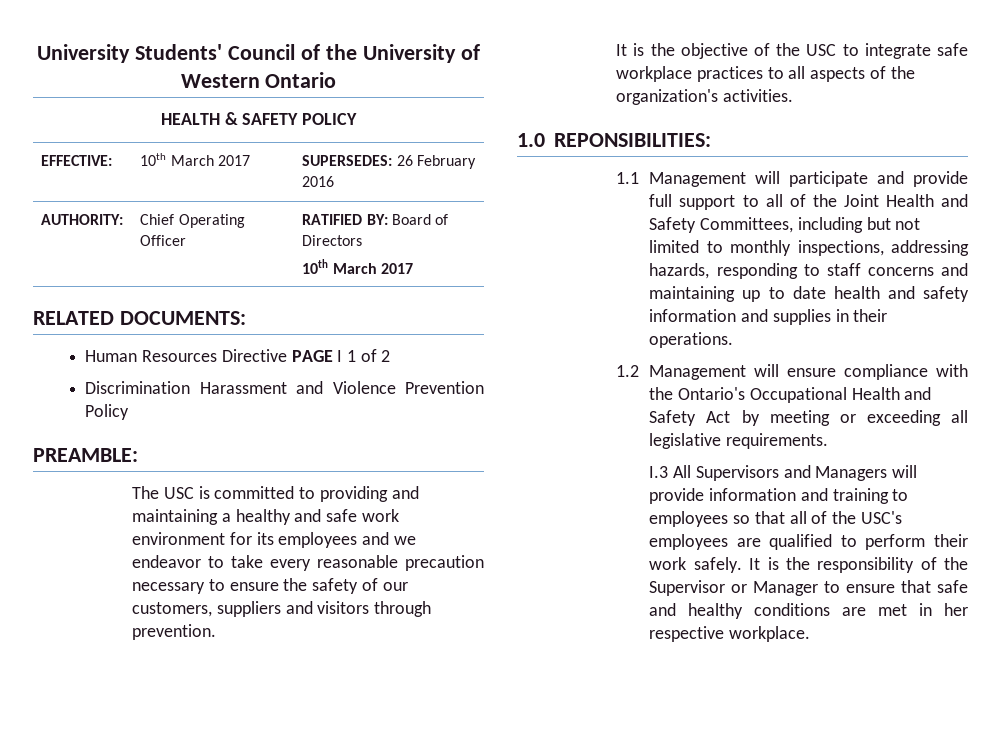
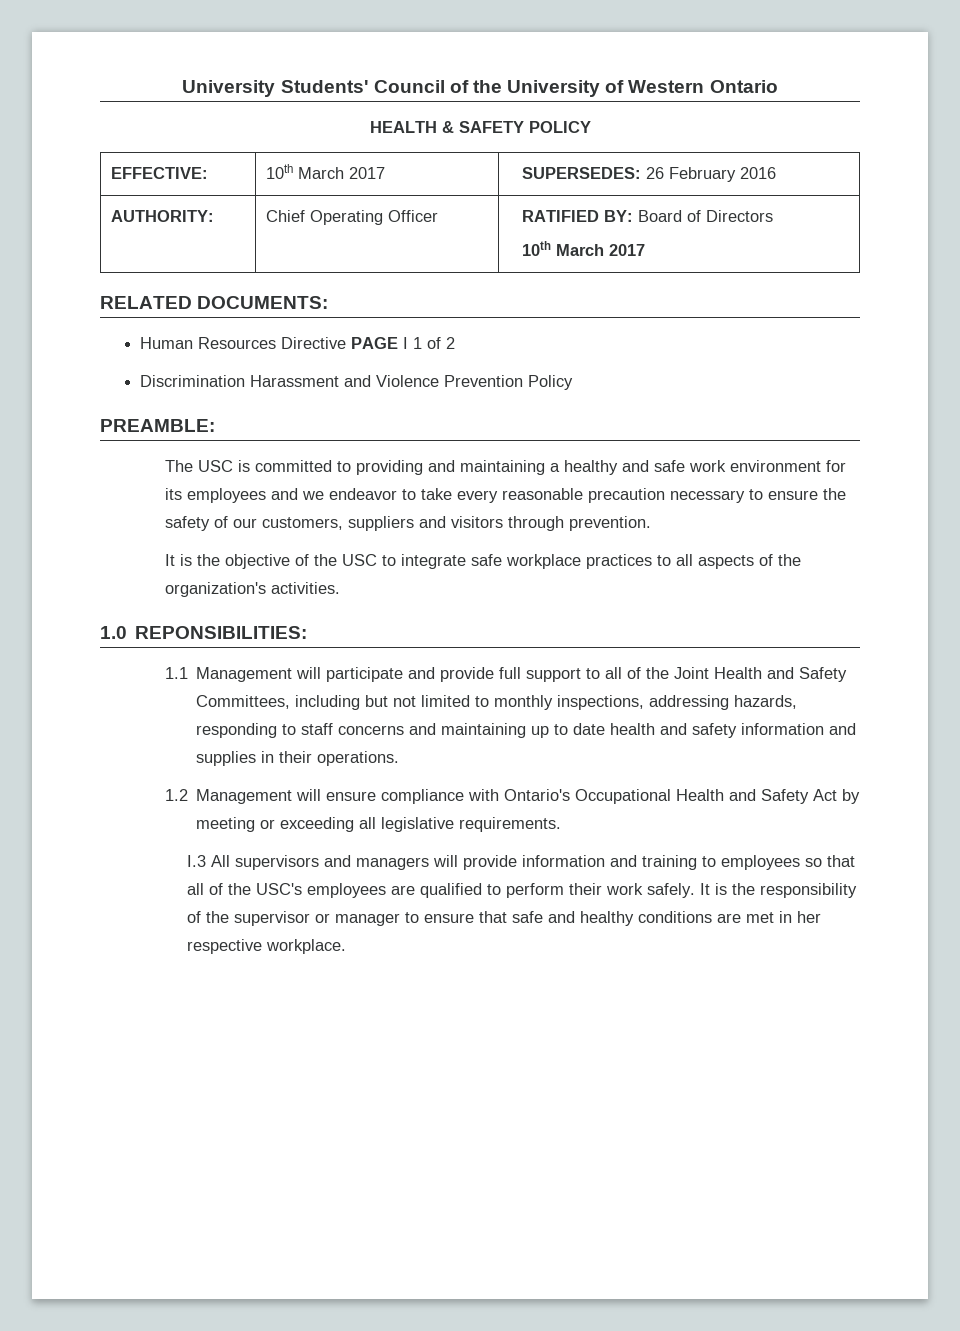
- 1.2 Management will ensure compliance with the Ontario's Occupational Health and Safety Act by meeting or exceeding all legislative requirements.
+ 1.2 Management will ensure compliance with Ontario's Occupational Health and Safety Act by meeting or exceeding all legislative requirements.
- I.3 All Supervisors and Managers will provide information and training to employees so that all of the USC's employees are qualified to perform their work safely.
+ I.3 All supervisors and managers will provide information and training to employees so that all of the USC's employees are qualified to perform their work safely.
- It is the responsibility of the Supervisor or Manager to ensure that safe and healthy conditions are met in her respective workplace.
+ It is the responsibility of the supervisor or manager to ensure that safe and healthy conditions are met in her respective workplace.

